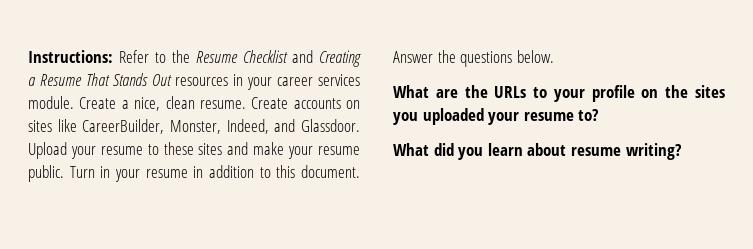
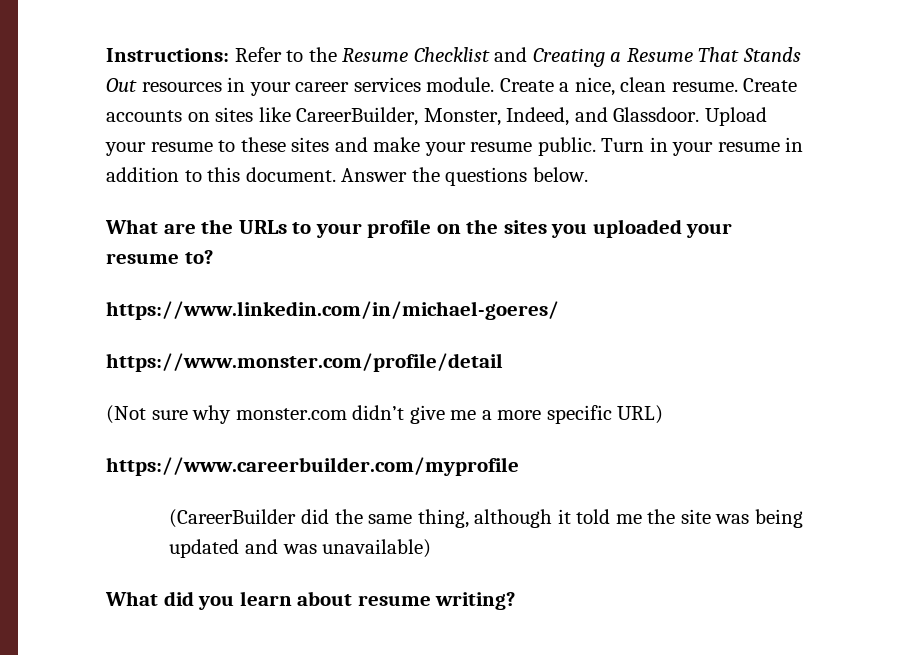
+ https://www.linkedin.com/in/michael-goeres/
+ https://www.monster.com/profile/detail
+ (Not sure why monster.com didn’t give me a more specific URL)
+ https://www.careerbuilder.com/myprofile
+ (CareerBuilder did the same thing, although it told me the site was being updated and was unavailable)

